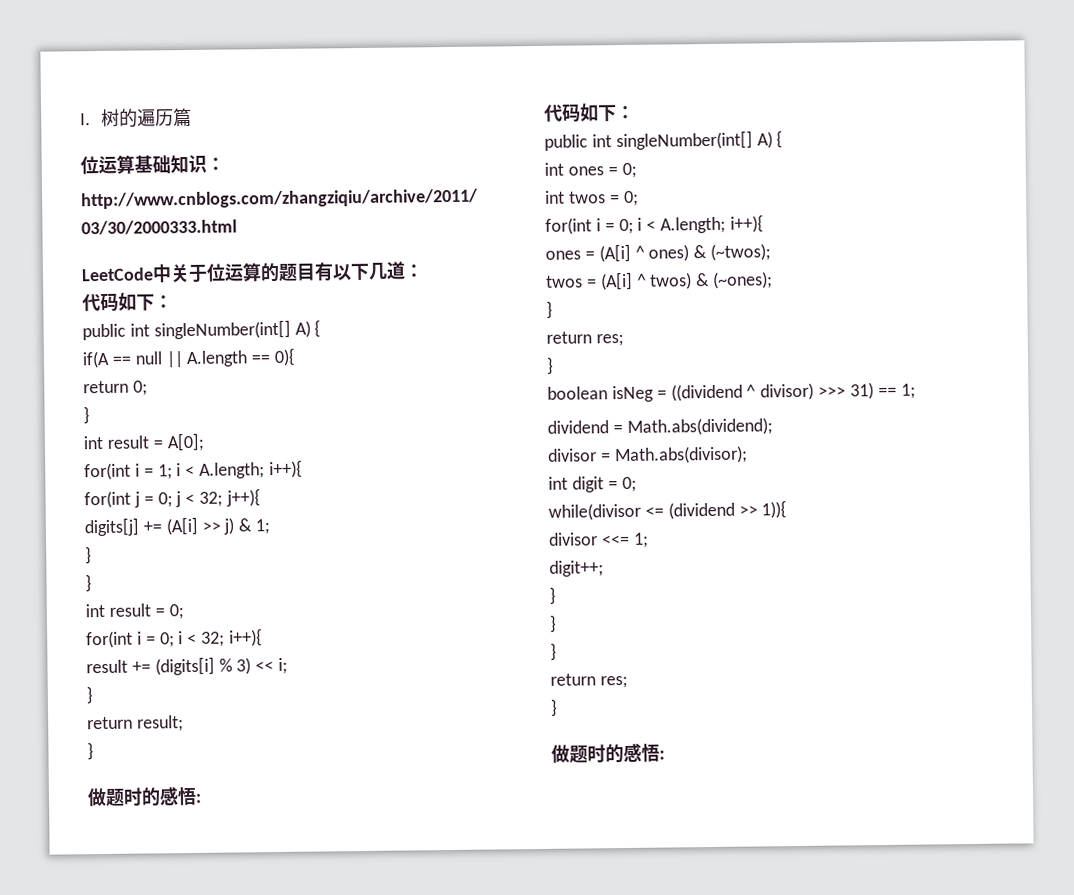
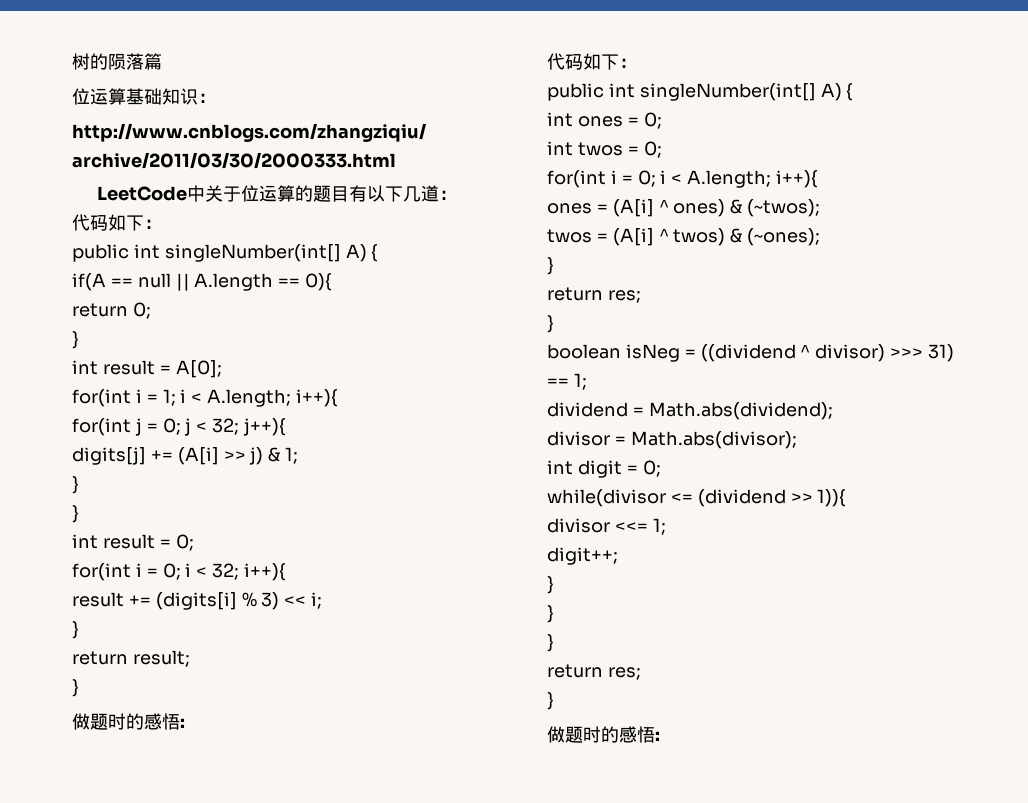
- I.树的遍历篇
+ 树的陨落篇

